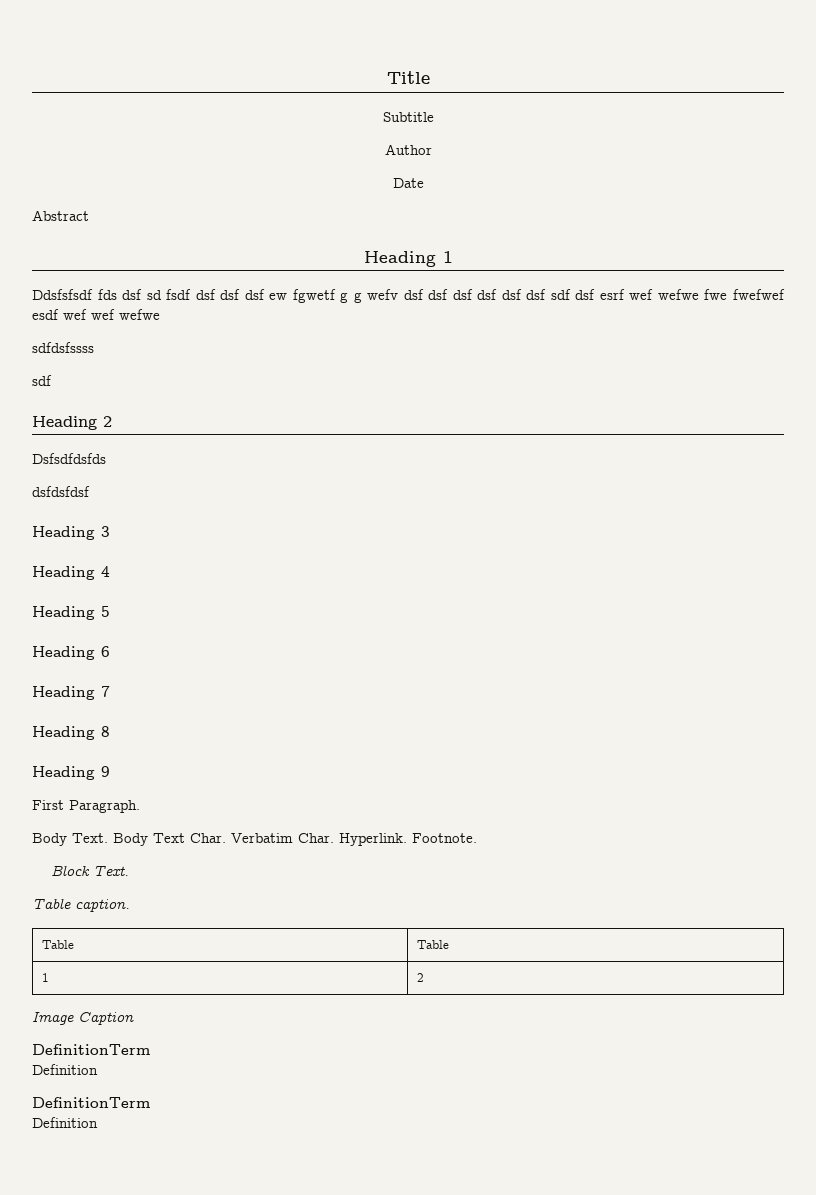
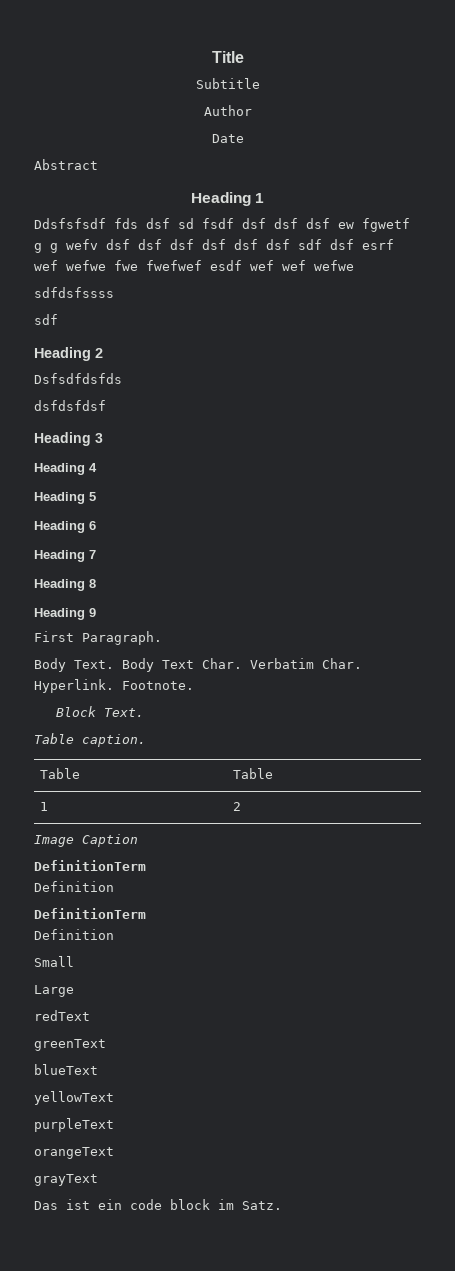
+ Small
+ Large
+ redText
+ greenText
+ blueText
+ yellowText
+ purpleText
+ orangeText
+ grayText
+ Das ist ein code block im Satz.

